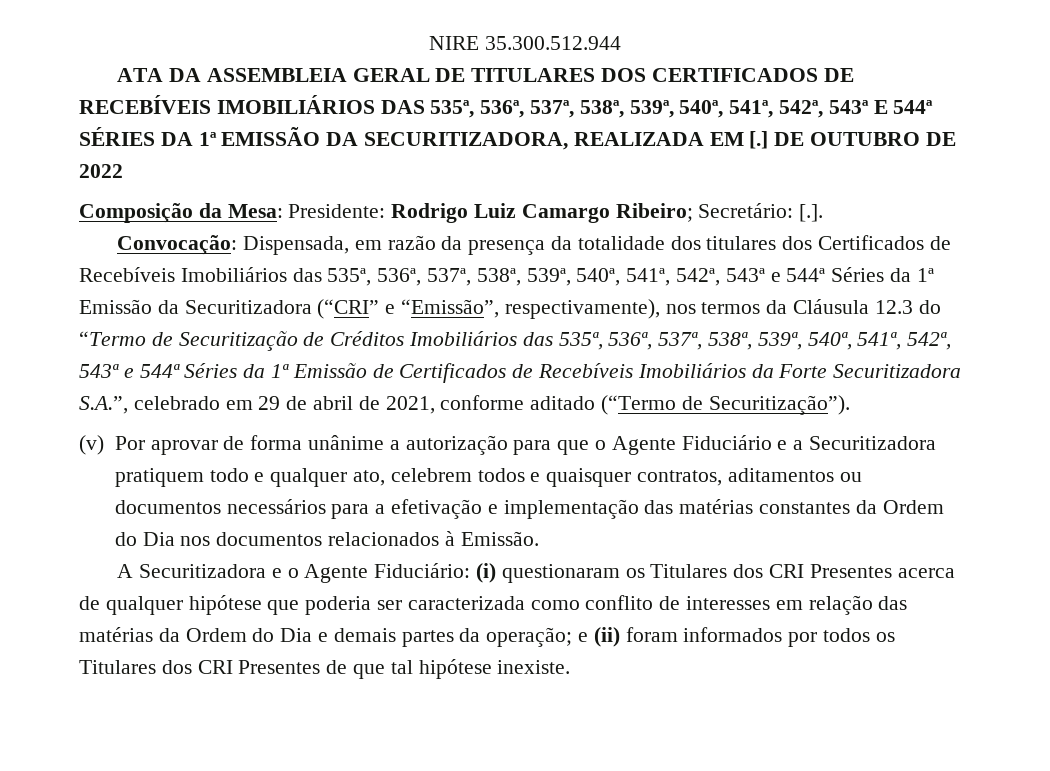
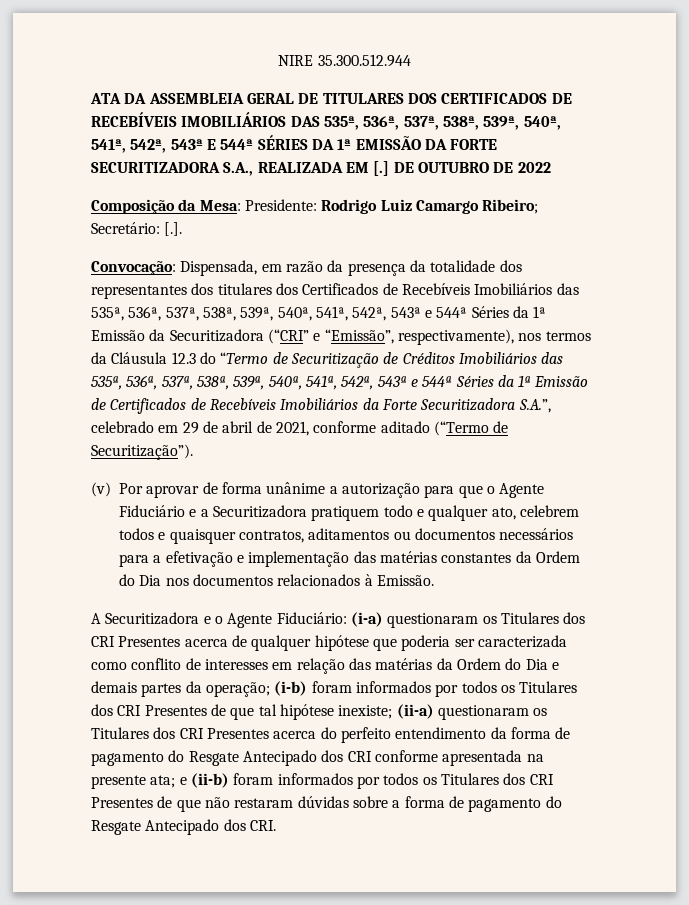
- ATA DA ASSEMBLEIA GERAL DE TITULARES DOS CERTIFICADOS DE RECEBÍVEIS IMOBILIÁRIOS DAS 535ª, 536ª, 537ª, 538ª, 539ª, 540ª, 541ª, 542ª, 543ª E 544ª SÉRIES DA 1ª EMISSÃO DA SECURITIZADORA, REALIZADA EM [.]
+ ATA DA ASSEMBLEIA GERAL DE TITULARES DOS CERTIFICADOS DE RECEBÍVEIS IMOBILIÁRIOS DAS 535ª, 536ª, 537ª, 538ª, 539ª, 540ª, 541ª, 542ª, 543ª E 544ª SÉRIES DA 1ª EMISSÃO DA FORTE SECURITIZADORA S.A., REALIZADA EM [.]
- Dispensada, em razão da presença da totalidade dos titulares dos Certificados de Recebíveis Imobiliários das 535ª, 536ª, 537ª, 538ª, 539ª, 540ª, 541ª, 542ª, 543ª e 544ª Séries da 1ª Emissão da Securitizadora (“CRI” e “Emissão”, respectivamente), nos termos da Cláusula 12.3 do “Termo de Securitização de Créditos Imobiliários das 535ª, 536ª, 537ª, 538ª, 539ª, 540ª, 541ª, 542ª, 543ª e 544ª Séries da 1ª Emissão de Certificados de Recebíveis Imobiliários da Forte Securitizadora S.A.”, celebrado em 29 de abril de 2021, conforme aditado (“Termo de Securitização”).
+ Dispensada, em razão da presença da totalidade dos representantes dos titulares dos Certificados de Recebíveis Imobiliários das 535ª, 536ª, 537ª, 538ª, 539ª, 540ª, 541ª, 542ª, 543ª e 544ª Séries da 1ª Emissão da Securitizadora (“CRI” e “Emissão”, respectivamente), nos termos da Cláusula 12.3 do “Termo de Securitização de Créditos Imobiliários das 535ª, 536ª, 537ª, 538ª, 539ª, 540ª, 541ª, 542ª, 543ª e 544ª Séries da 1ª Emissão de Certificados de Recebíveis Imobiliários da Forte Securitizadora S.A.”, celebrado em 29 de abril de 2021, conforme aditado (“Termo de Securitização”).
- A Securitizadora e o Agente Fiduciário: (i) questionaram os Titulares dos CRI Presentes acerca de qualquer hipótese que poderia ser caracterizada como conflito de interesses em relação das matérias da Ordem do Dia e demais partes da operação; e (ii) foram informados por todos os Titulares dos CRI Presentes de que tal hipótese inexiste.
+ A Securitizadora e o Agente Fiduciário: (i-a) questionaram os Titulares dos CRI Presentes acerca de qualquer hipótese que poderia ser caracterizada como conflito de interesses em relação das matérias da Ordem do Dia e demais partes da operação; (i-b) foram informados por todos os Titulares dos CRI Presentes de que tal hipótese inexiste; (ii-a) questionaram os Titulares dos CRI Presentes acerca do perfeito entendimento da forma de pagamento do Resgate Antecipado dos CRI conforme apresentada na presente ata; e (ii-b) foram informados por todos os Titulares dos CRI Presentes de que não restaram dúvidas sobre a forma de pagamento do Resgate Antecipado dos CRI.

